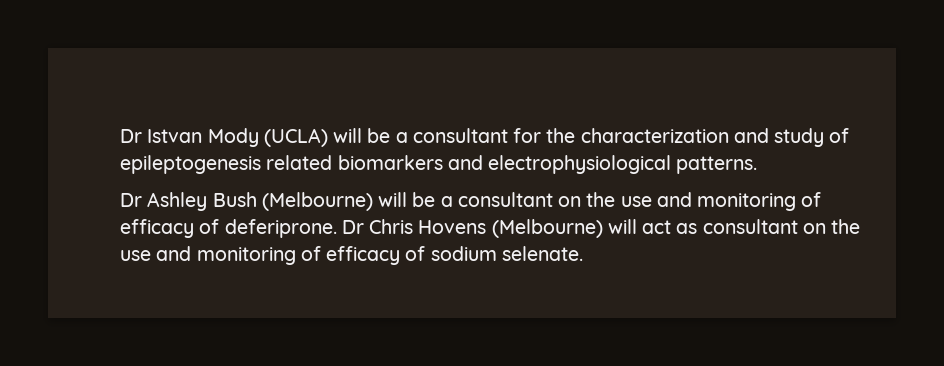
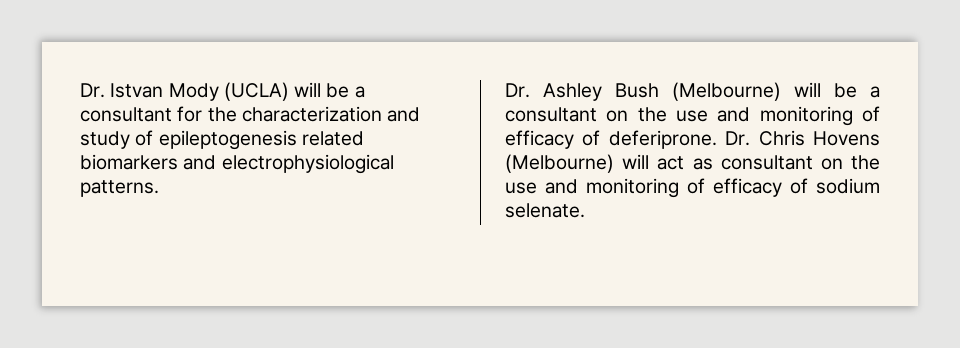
- Dr Istvan Mody (UCLA) will be a consultant for the characterization and study of epileptogenesis related biomarkers and electrophysiological patterns.
+ Dr. Istvan Mody (UCLA) will be a consultant for the characterization and study of epileptogenesis related biomarkers and electrophysiological patterns.
- Dr Ashley Bush (Melbourne) will be a consultant on the use and monitoring of efficacy of deferiprone.
+ Dr. Ashley Bush (Melbourne) will be a consultant on the use and monitoring of efficacy of deferiprone.
- Dr Chris Hovens (Melbourne) will act as consultant on the use and monitoring of efficacy of sodium selenate.
+ Dr. Chris Hovens (Melbourne) will act as consultant on the use and monitoring of efficacy of sodium selenate.

